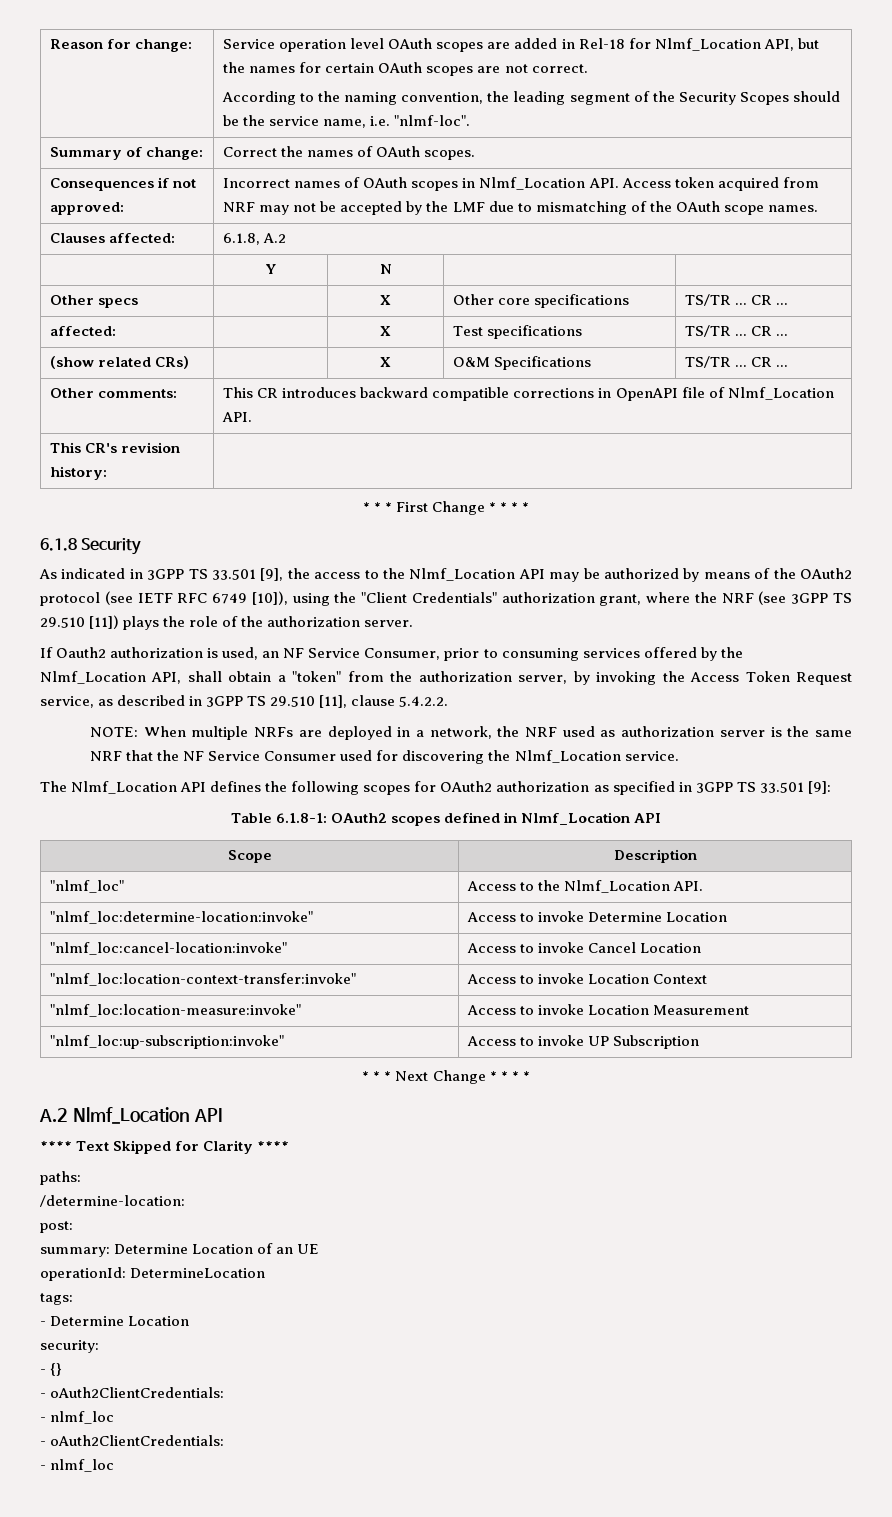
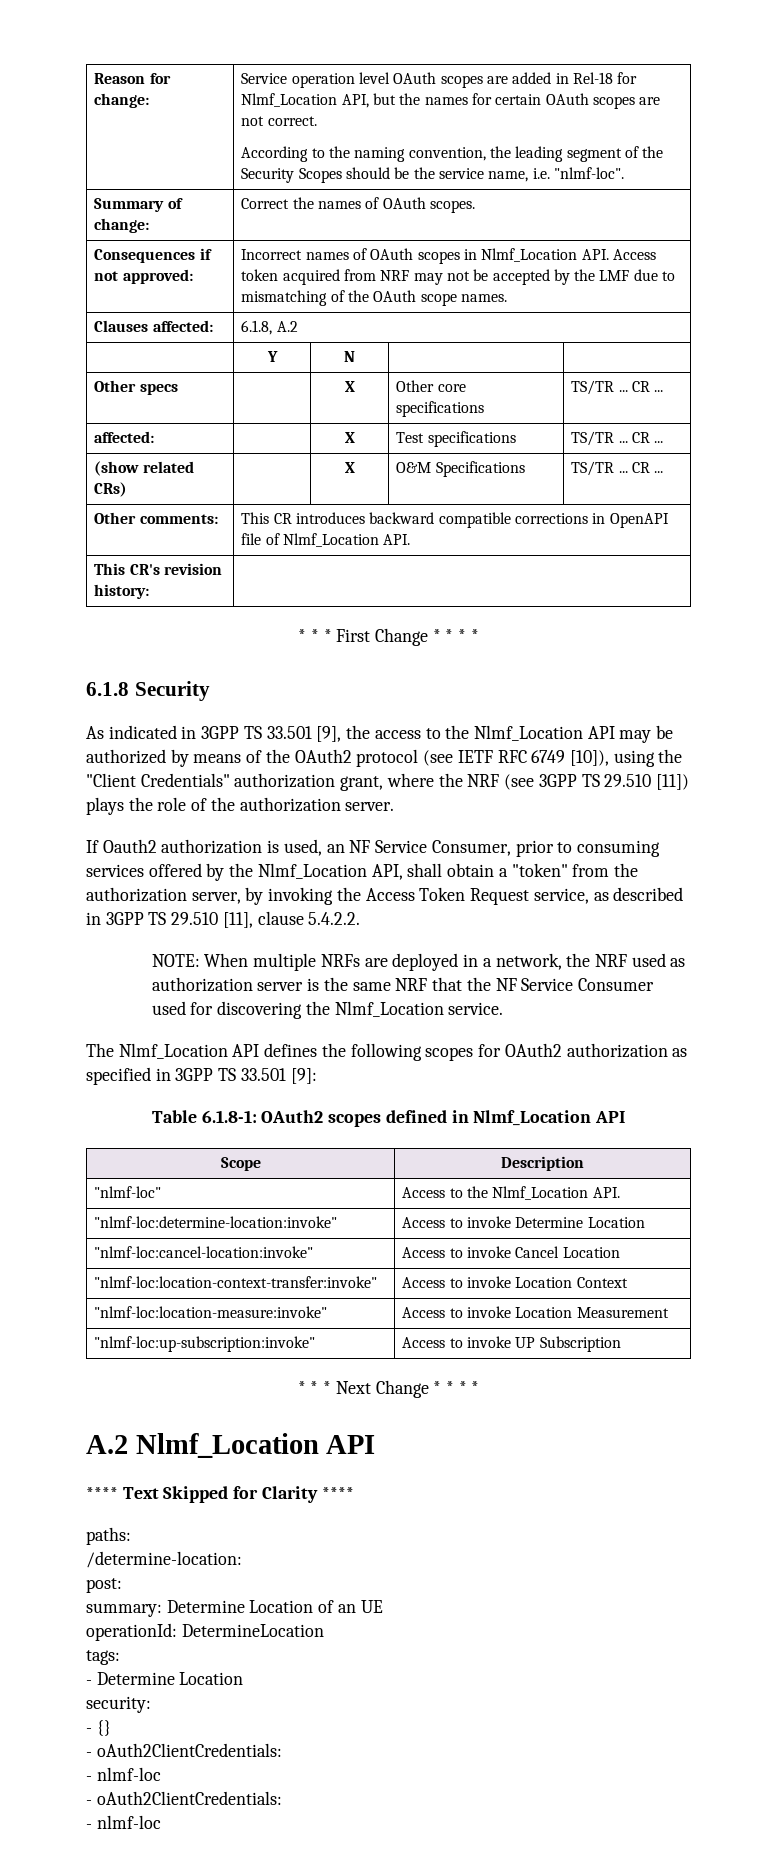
- "nlmf_loc" | Access to the Nlmf_Location API.
+ "nlmf-loc" | Access to the Nlmf_Location API.
- "nlmf_loc:determine-location:invoke" | Access to invoke Determine Location
+ "nlmf-loc:determine-location:invoke" | Access to invoke Determine Location
- "nlmf_loc:cancel-location:invoke" | Access to invoke Cancel Location
+ "nlmf-loc:cancel-location:invoke" | Access to invoke Cancel Location
- "nlmf_loc:location-context-transfer:invoke" | Access to invoke Location Context
+ "nlmf-loc:location-context-transfer:invoke" | Access to invoke Location Context
- "nlmf_loc:location-measure:invoke" | Access to invoke Location Measurement
+ "nlmf-loc:location-measure:invoke" | Access to invoke Location Measurement
- "nlmf_loc:up-subscription:invoke" | Access to invoke UP Subscription
+ "nlmf-loc:up-subscription:invoke" | Access to invoke UP Subscription
  - {}
  - oAuth2ClientCredentials:
- - nlmf_loc
+ - nlmf-loc
  - oAuth2ClientCredentials:
- - nlmf_loc
+ - nlmf-loc

